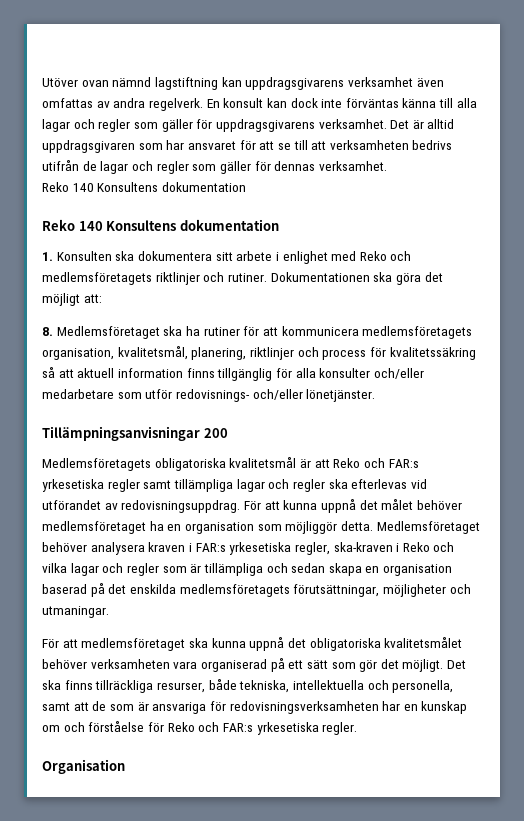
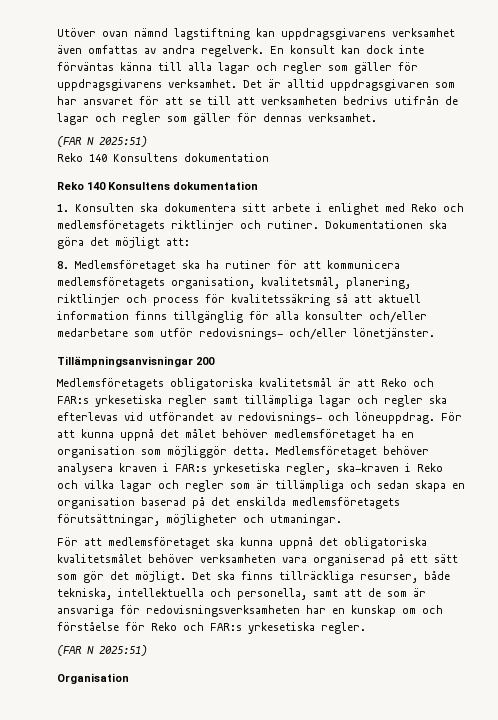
  Det är alltid uppdragsgivaren som har ansvaret för att se till att verksamheten bedrivs utifrån de lagar och regler som gäller för dennas verksamhet.
+ (FAR N 2025:51)
- Medlemsföretagets obligatoriska kvalitetsmål är att Reko och FAR:s yrkesetiska regler samt tillämpliga lagar och regler ska efterlevas vid utförandet av redovisningsuppdrag.
+ Medlemsföretagets obligatoriska kvalitetsmål är att Reko och FAR:s yrkesetiska regler samt tillämpliga lagar och regler ska efterlevas vid utförandet av redovisnings- och löneuppdrag.
  Det ska finns tillräckliga resurser, både tekniska, intellektuella och personella, samt att de som är ansvariga för redovisningsverksamheten har en kunskap om och förståelse för Reko och FAR:s yrkesetiska regler.
+ (FAR N 2025:51)

